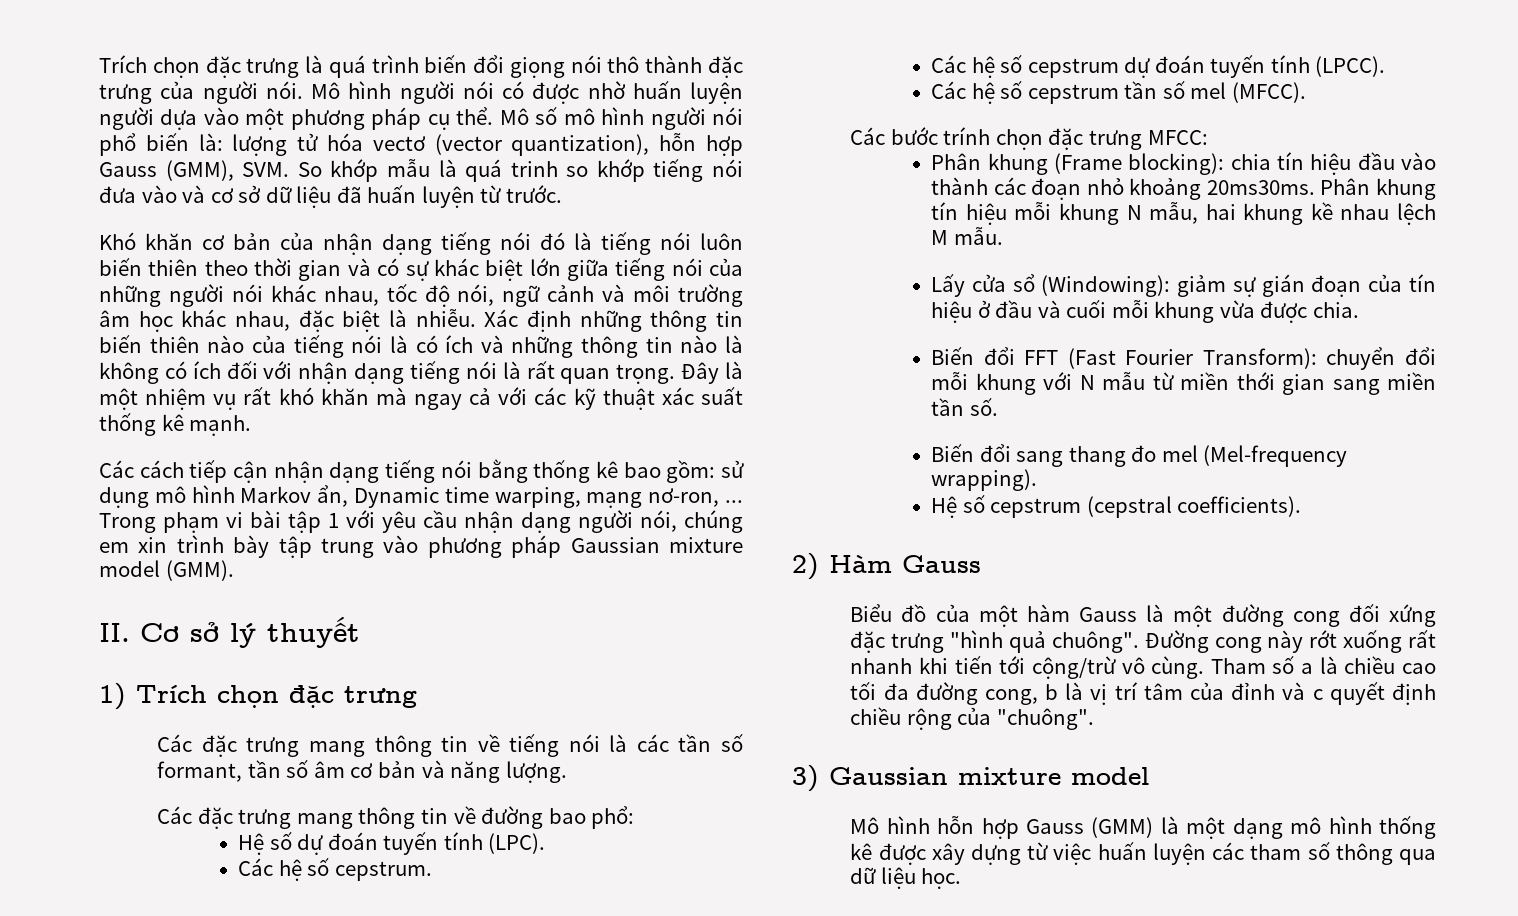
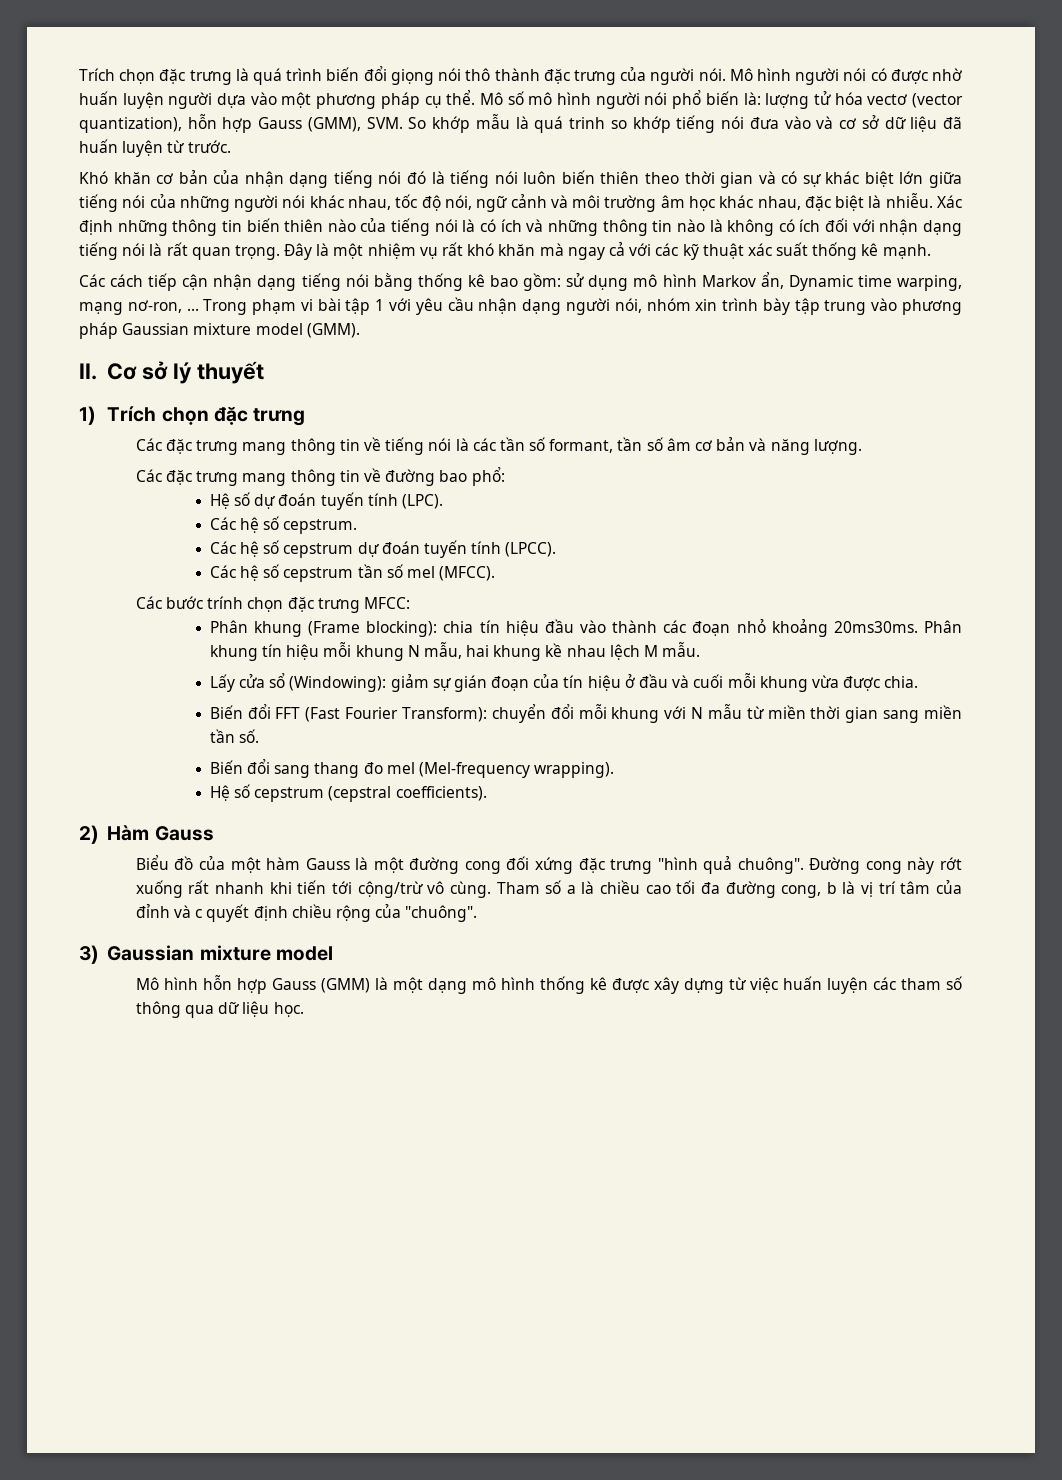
- Trong phạm vi bài tập 1 với yêu cầu nhận dạng người nói, chúng em xin trình bày tập trung vào phương pháp Gaussian mixture model (GMM).
+ Trong phạm vi bài tập 1 với yêu cầu nhận dạng người nói, nhóm xin trình bày tập trung vào phương pháp Gaussian mixture model (GMM).
- Biến đổi FFT (Fast Fourier Transform): chuyển đổi mỗi khung với N mẫu từ miền thới gian sang miền tần số.
+ Biến đổi FFT (Fast Fourier Transform): chuyển đổi mỗi khung với N mẫu từ miền thời gian sang miền tần số.

